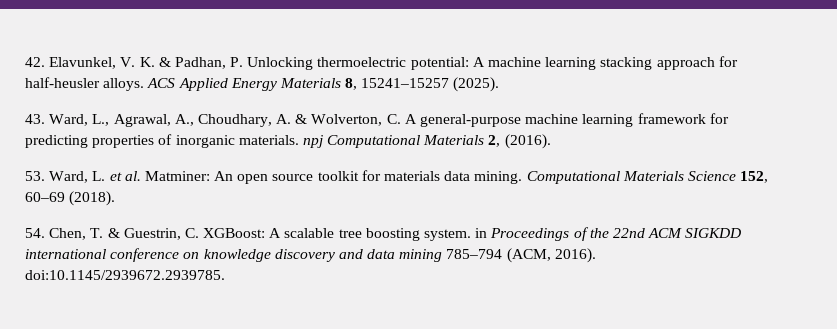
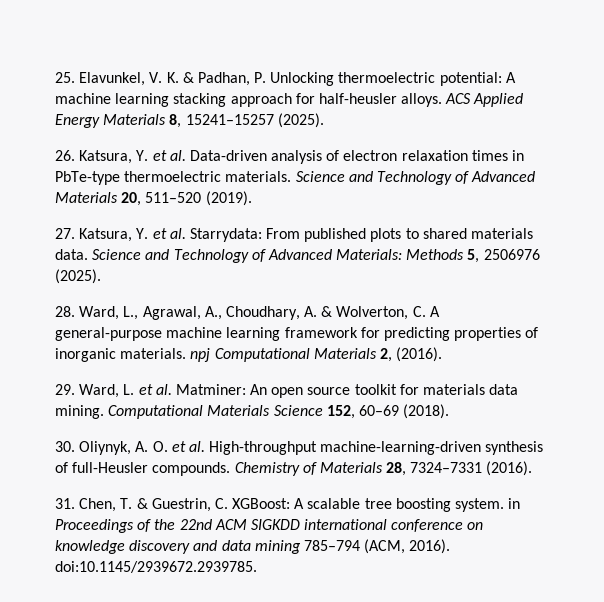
- 42. Elavunkel, V. K. & Padhan, P. Unlocking thermoelectric potential: A machine learning stacking approach for half-heusler alloys.
+ 25. Elavunkel, V. K. & Padhan, P. Unlocking thermoelectric potential: A machine learning stacking approach for half-heusler alloys.
- 43. Ward, L., Agrawal, A., Choudhary, A. & Wolverton, C. A general-purpose machine learning framework for predicting properties of inorganic materials. npj Computational Materials 2, (2016).
+ 26. Katsura, Y. et al. Data-driven analysis of electron relaxation times in PbTe-type thermoelectric materials. Science and Technology of Advanced Materials 20, 511–520 (2019).
+ 27. Katsura, Y. et al. Starrydata: From published plots to shared materials data. Science and Technology of Advanced Materials: Methods 5, 2506976 (2025).
+ 28. Ward, L., Agrawal, A., Choudhary, A. & Wolverton, C. A general-purpose machine learning framework for predicting properties of inorganic materials. npj Computational Materials 2, (2016).
- 53. Ward, L. et al. Matminer: An open source toolkit for materials data mining.
+ 29. Ward, L. et al. Matminer: An open source toolkit for materials data mining.
- 54. Chen, T. & Guestrin, C. XGBoost: A scalable tree boosting system. in Proceedings of the 22nd ACM SIGKDD international conference on knowledge discovery and data mining 785–794 (ACM, 2016). doi:10.1145/2939672.2939785.
+ 30. Oliynyk, A. O. et al. High-throughput machine-learning-driven synthesis of full-Heusler compounds. Chemistry of Materials 28, 7324–7331 (2016).
+ 31. Chen, T. & Guestrin, C. XGBoost: A scalable tree boosting system. in Proceedings of the 22nd ACM SIGKDD international conference on knowledge discovery and data mining 785–794 (ACM, 2016). doi:10.1145/2939672.2939785.

